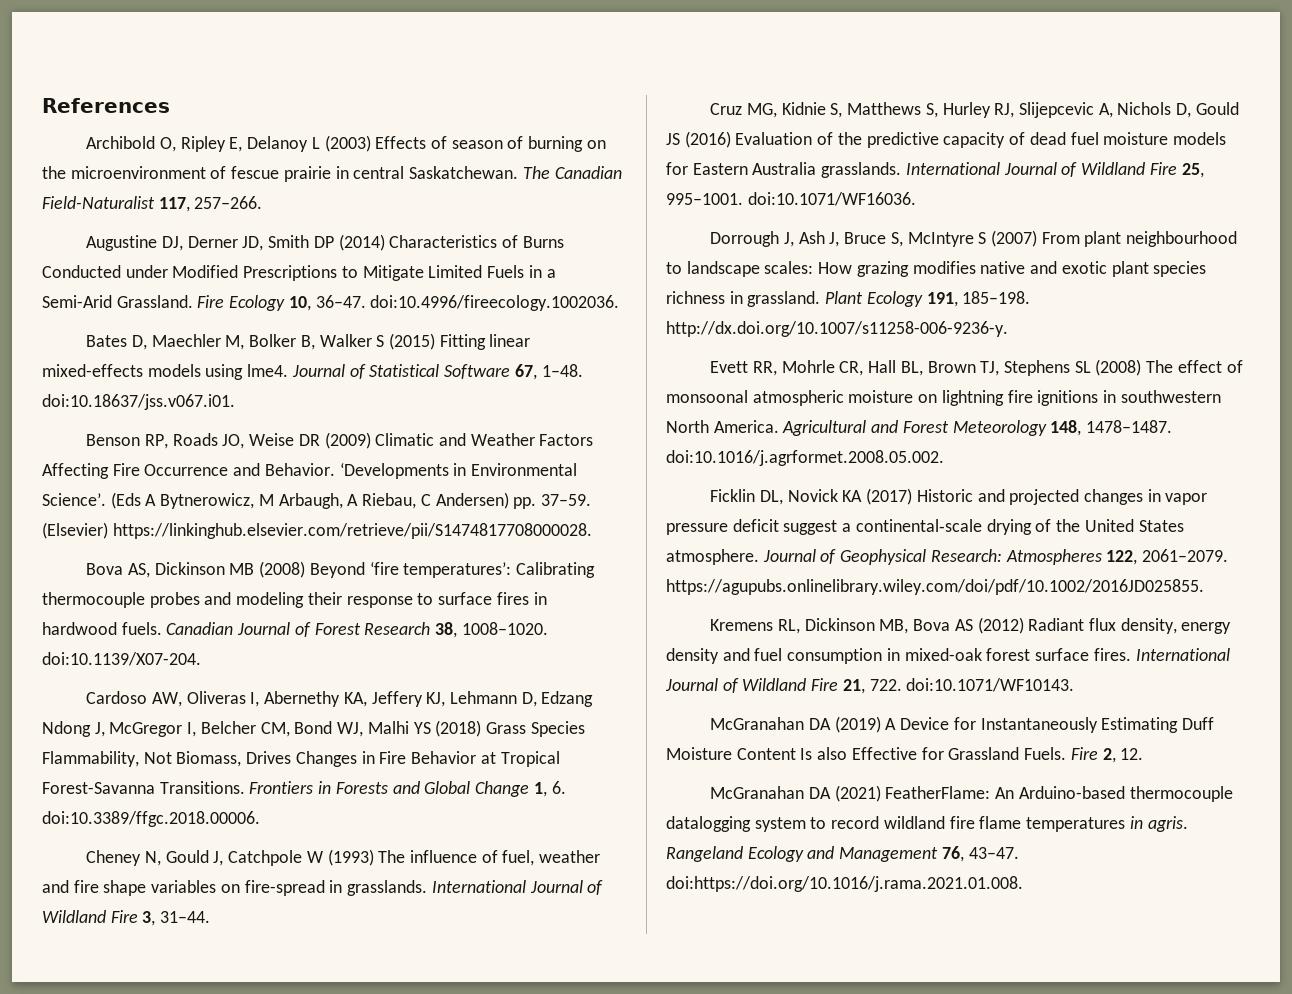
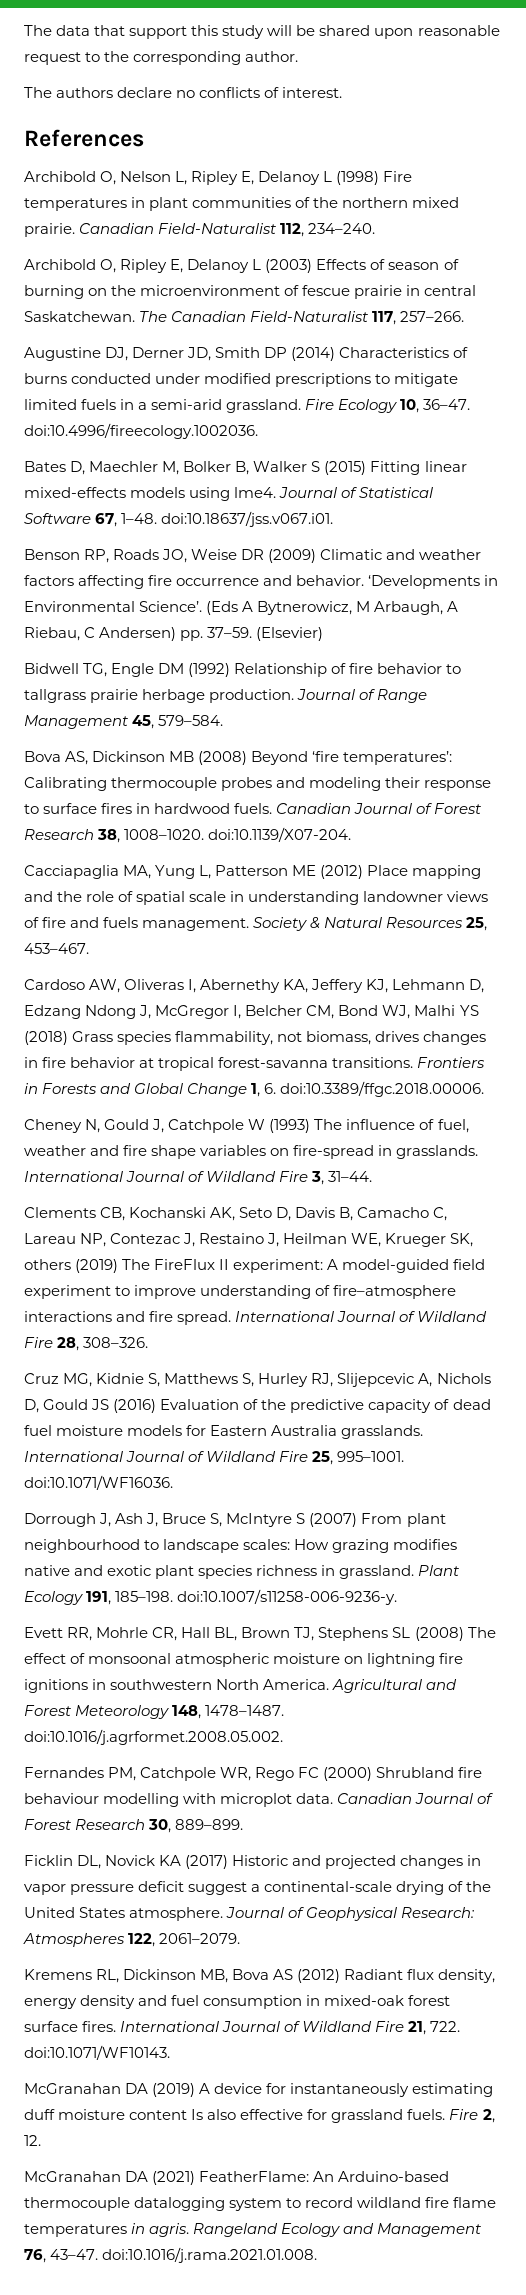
+ The data that support this study will be shared upon reasonable request to the corresponding author.
+ The authors declare no conflicts of interest.
  References
+ Archibold O, Nelson L, Ripley E, Delanoy L (1998) Fire temperatures in plant communities of the northern mixed prairie. Canadian Field-Naturalist 112, 234–240.
- Augustine DJ, Derner JD, Smith DP (2014) Characteristics of Burns Conducted under Modified Prescriptions to Mitigate Limited Fuels in a Semi-Arid Grassland.
+ Augustine DJ, Derner JD, Smith DP (2014) Characteristics of burns conducted under modified prescriptions to mitigate limited fuels in a semi-arid grassland.
- Benson RP, Roads JO, Weise DR (2009) Climatic and Weather Factors Affecting Fire Occurrence and Behavior.
+ Benson RP, Roads JO, Weise DR (2009) Climatic and weather factors affecting fire occurrence and behavior.
- (Elsevier) https://linkinghub.elsevier.com/retrieve/pii/S1474817708000028.
+ (Elsevier)
+ Bidwell TG, Engle DM (1992) Relationship of fire behavior to tallgrass prairie herbage production. Journal of Range Management 45, 579–584.
+ Cacciapaglia MA, Yung L, Patterson ME (2012) Place mapping and the role of spatial scale in understanding landowner views of fire and fuels management. Society & Natural Resources 25, 453–467.
- Cardoso AW, Oliveras I, Abernethy KA, Jeffery KJ, Lehmann D, Edzang Ndong J, McGregor I, Belcher CM, Bond WJ, Malhi YS (2018) Grass Species Flammability, Not Biomass, Drives Changes in Fire Behavior at Tropical Forest-Savanna Transitions.
+ Cardoso AW, Oliveras I, Abernethy KA, Jeffery KJ, Lehmann D, Edzang Ndong J, McGregor I, Belcher CM, Bond WJ, Malhi YS (2018) Grass species flammability, not biomass, drives changes in fire behavior at tropical forest-savanna transitions.
+ Clements CB, Kochanski AK, Seto D, Davis B, Camacho C, Lareau NP, Contezac J, Restaino J, Heilman WE, Krueger SK, others (2019) The FireFlux II experiment: A model-guided field experiment to improve understanding of fire–atmosphere interactions and fire spread. International Journal of Wildland Fire 28, 308–326.
- Plant Ecology 191, 185–198. http://dx.doi.org/10.1007/s11258-006-9236-y.
+ Plant Ecology 191, 185–198. doi:10.1007/s11258-006-9236-y.
+ Fernandes PM, Catchpole WR, Rego FC (2000) Shrubland fire behaviour modelling with microplot data. Canadian Journal of Forest Research 30, 889–899.
- Journal of Geophysical Research: Atmospheres 122, 2061–2079. https://agupubs.onlinelibrary.wiley.com/doi/pdf/10.1002/2016JD025855.
+ Journal of Geophysical Research: Atmospheres 122, 2061–2079.
- McGranahan DA (2019) A Device for Instantaneously Estimating Duff Moisture Content Is also Effective for Grassland Fuels.
+ McGranahan DA (2019) A device for instantaneously estimating duff moisture content Is also effective for grassland fuels.
- Rangeland Ecology and Management 76, 43–47. doi:https://doi.org/10.1016/j.rama.2021.01.008.
+ Rangeland Ecology and Management 76, 43–47. doi:10.1016/j.rama.2021.01.008.

